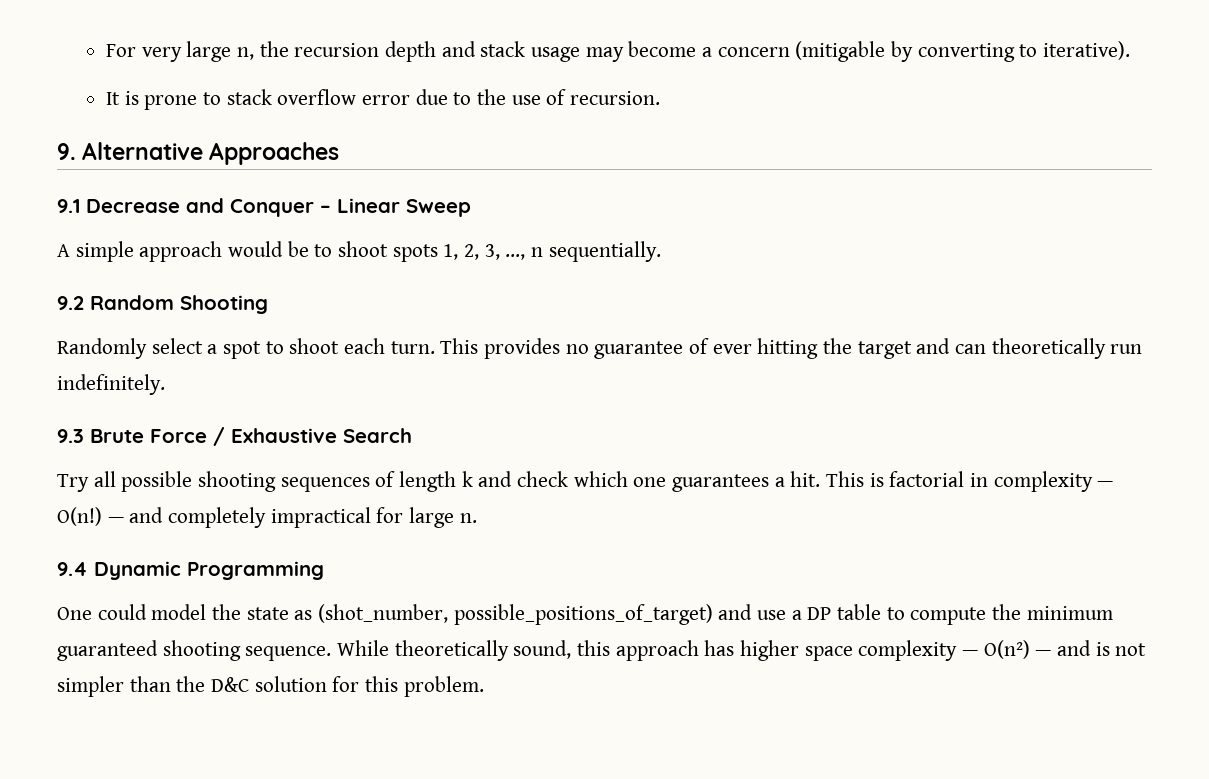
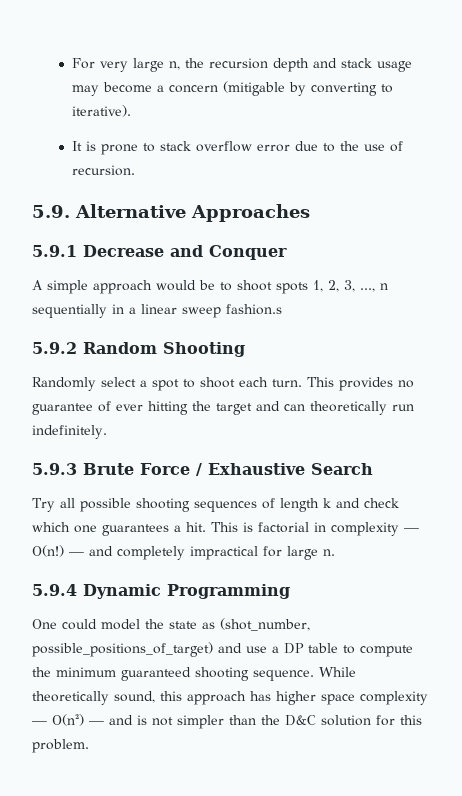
- 9. Alternative Approaches
+ 5.9. Alternative Approaches
- 9.1 Decrease and Conquer – Linear Sweep
+ 5.9.1 Decrease and Conquer
- A simple approach would be to shoot spots 1, 2, 3, ..., n sequentially.
- 9.2 Random Shooting
+ A simple approach would be to shoot spots 1, 2, 3, ..., n sequentially in a linear sweep fashion.s
+ 5.9.2 Random Shooting
- 9.3 Brute Force / Exhaustive Search
+ 5.9.3 Brute Force / Exhaustive Search
- 9.4 Dynamic Programming
+ 5.9.4 Dynamic Programming

